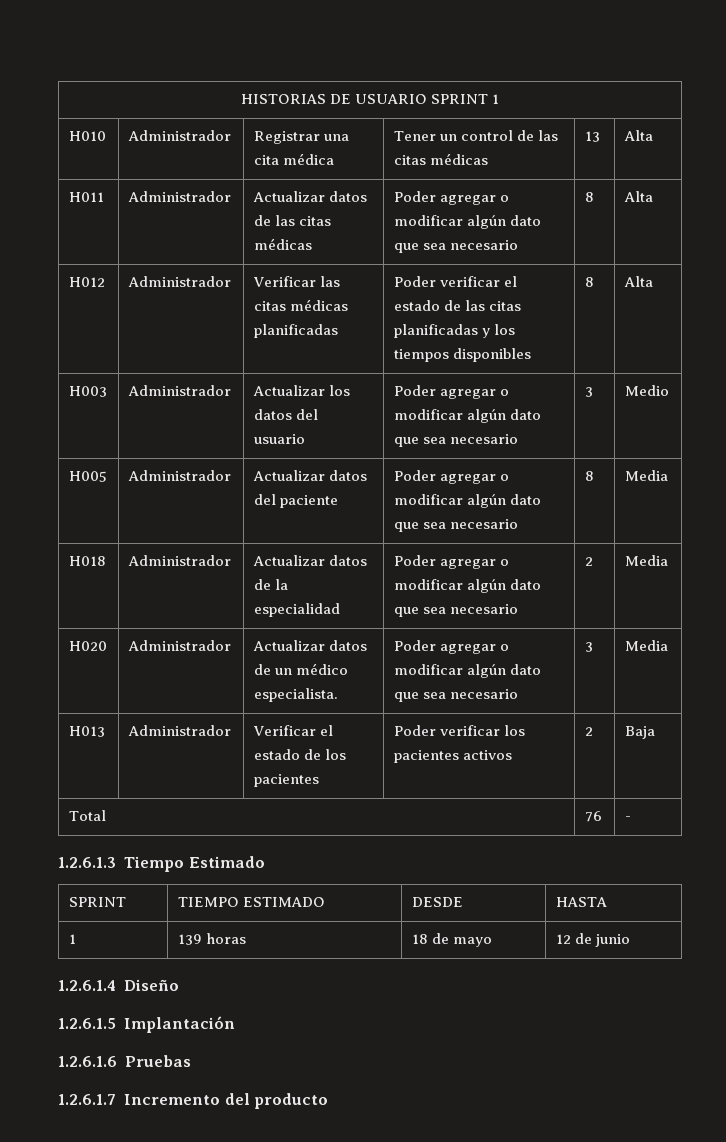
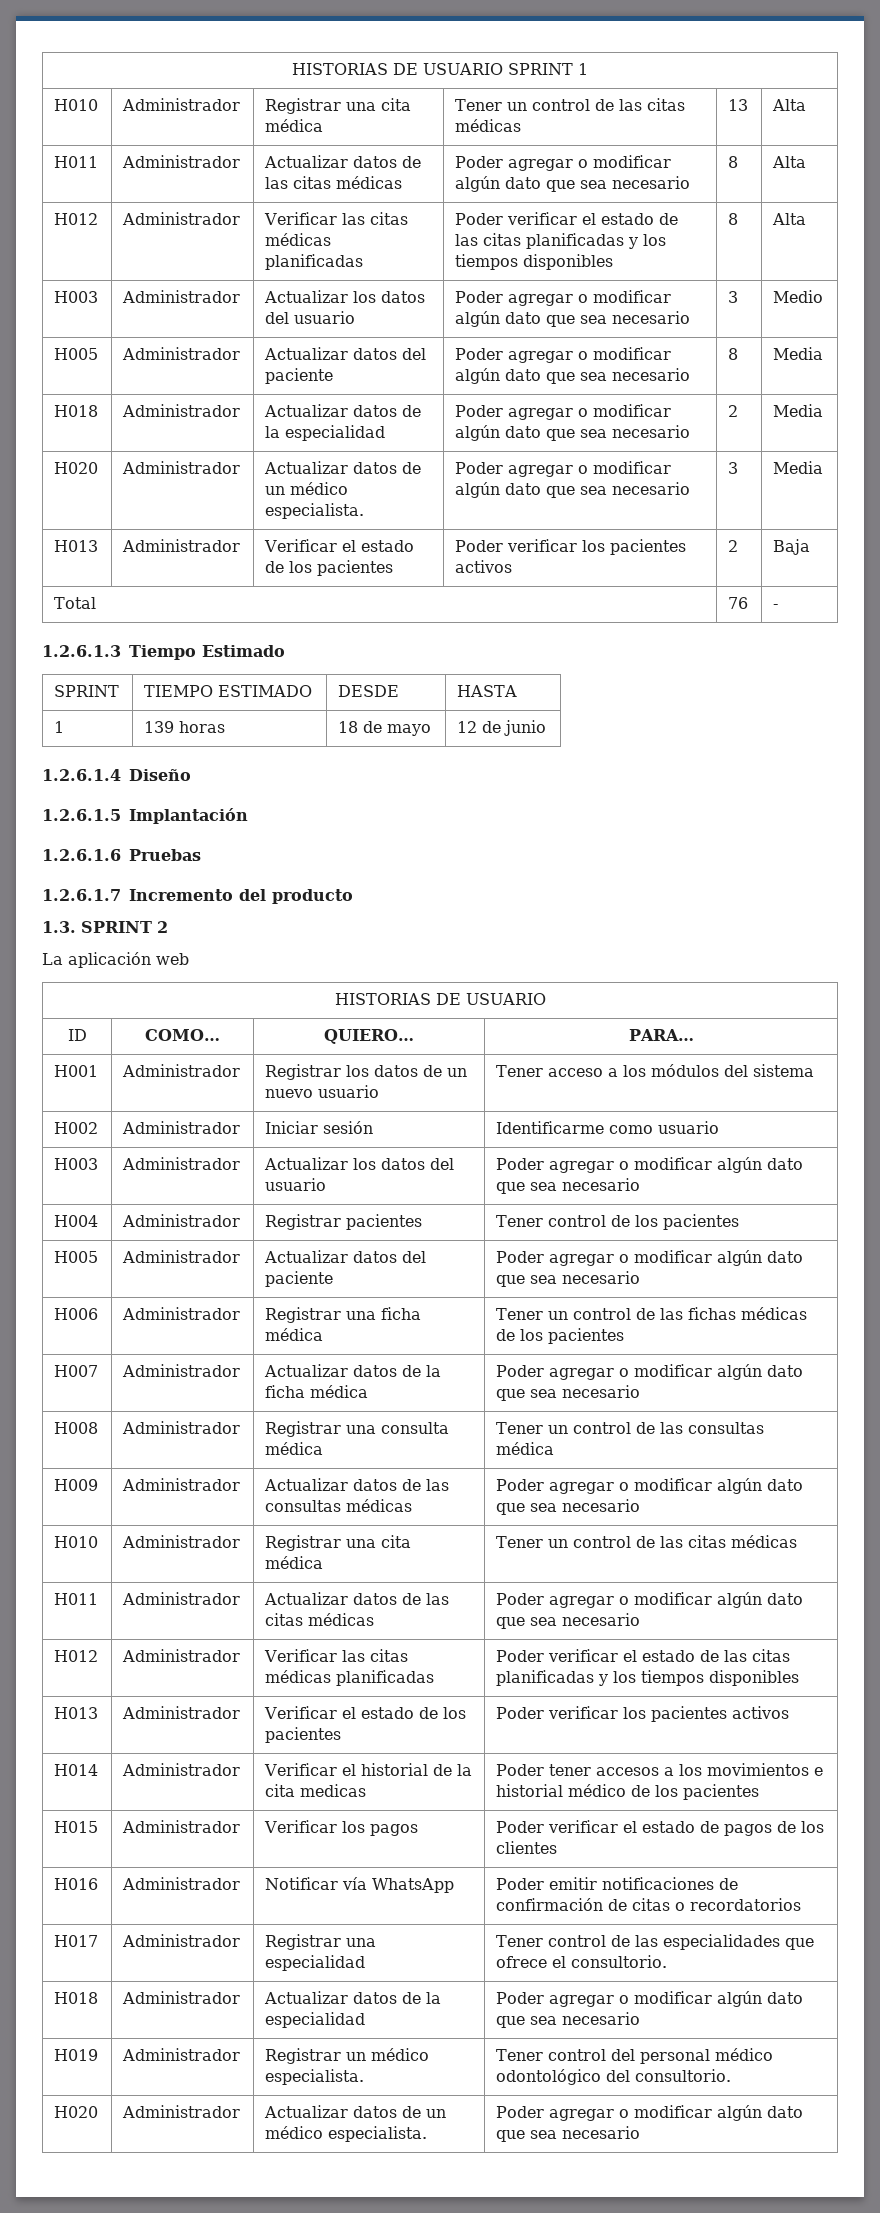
+ 1.3. SPRINT 2
+ La aplicación web
+ HISTORIAS DE USUARIO
+ ID | COMO… | QUIERO… | PARA…
+ H001 | Administrador | Registrar los datos de un nuevo usuario | Tener acceso a los módulos del sistema
+ H002 | Administrador | Iniciar sesión | Identificarme como usuario
+ H003 | Administrador | Actualizar los datos del usuario | Poder agregar o modificar algún dato que sea necesario
+ H004 | Administrador | Registrar pacientes | Tener control de los pacientes
+ H005 | Administrador | Actualizar datos del paciente | Poder agregar o modificar algún dato que sea necesario
+ H006 | Administrador | Registrar una ficha médica | Tener un control de las fichas médicas de los pacientes
+ H007 | Administrador | Actualizar datos de la ficha médica | Poder agregar o modificar algún dato que sea necesario
+ H008 | Administrador | Registrar una consulta médica | Tener un control de las consultas médica
+ H009 | Administrador | Actualizar datos de las consultas médicas | Poder agregar o modificar algún dato que sea necesario
+ H010 | Administrador | Registrar una cita médica | Tener un control de las citas médicas
+ H011 | Administrador | Actualizar datos de las citas médicas | Poder agregar o modificar algún dato que sea necesario
+ H012 | Administrador | Verificar las citas médicas planificadas | Poder verificar el estado de las citas planificadas y los tiempos disponibles
+ H013 | Administrador | Verificar el estado de los pacientes | Poder verificar los pacientes activos
+ H014 | Administrador | Verificar el historial de la cita medicas | Poder tener accesos a los movimientos e historial médico de los pacientes
+ H015 | Administrador | Verificar los pagos | Poder verificar el estado de pagos de los clientes
+ H016 | Administrador | Notificar vía WhatsApp | Poder emitir notificaciones de confirmación de citas o recordatorios
+ H017 | Administrador | Registrar una especialidad | Tener control de las especialidades que ofrece el consultorio.
+ H018 | Administrador | Actualizar datos de la especialidad | Poder agregar o modificar algún dato que sea necesario
+ H019 | Administrador | Registrar un médico especialista. | Tener control del personal médico odontológico del consultorio.
+ H020 | Administrador | Actualizar datos de un médico especialista. | Poder agregar o modificar algún dato que sea necesario

